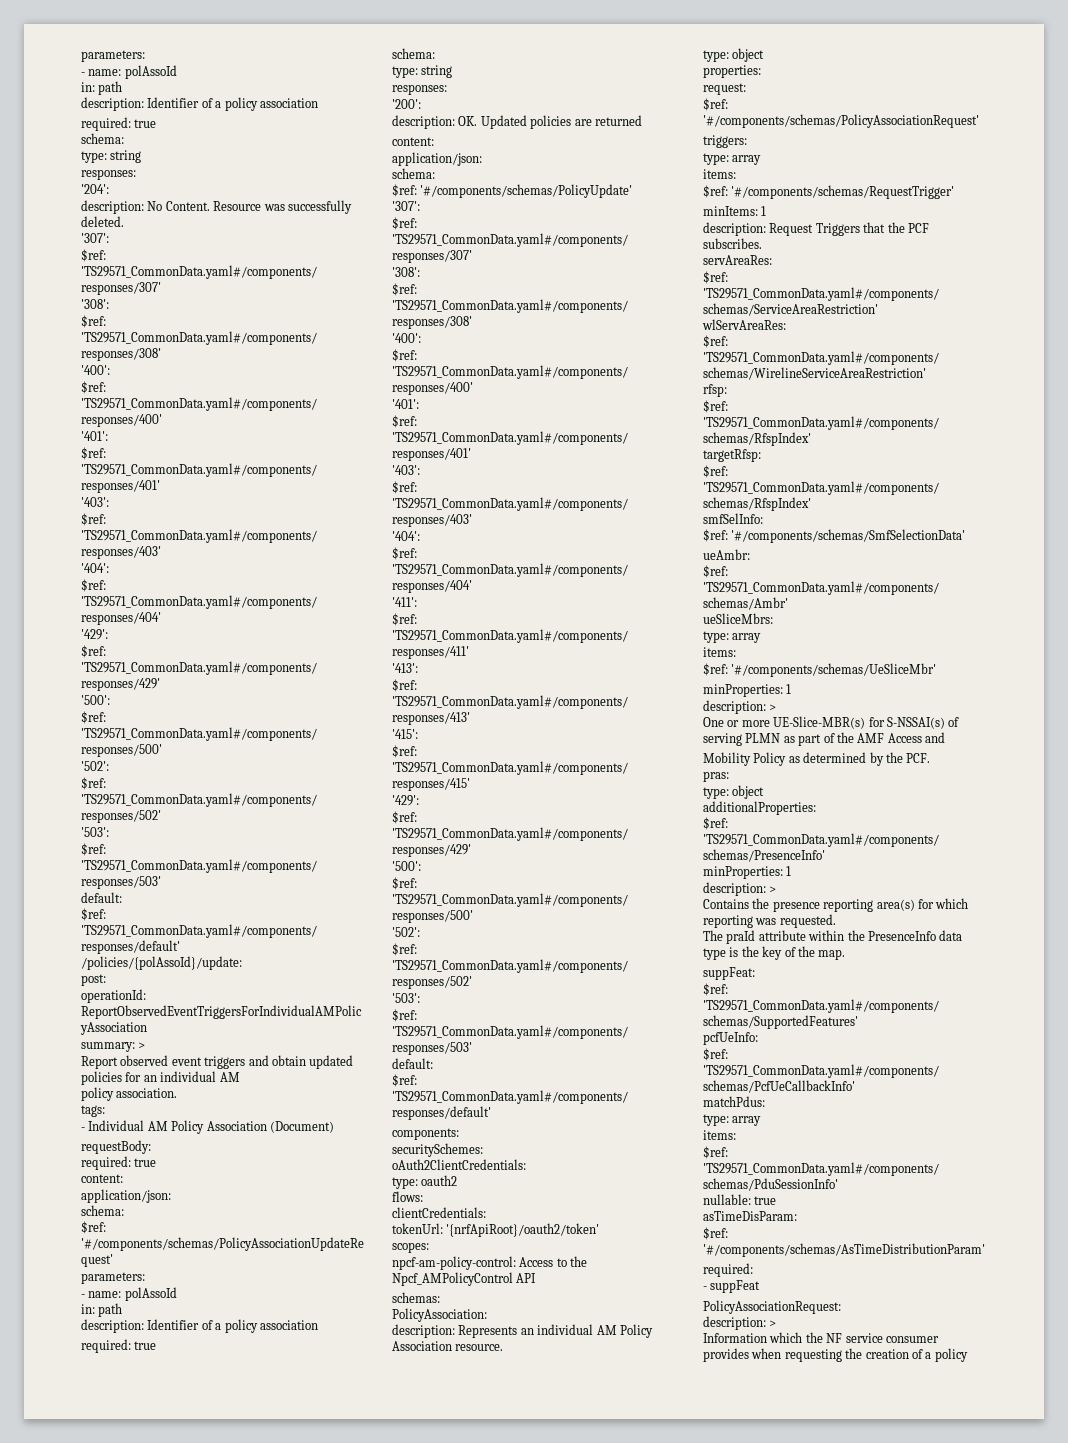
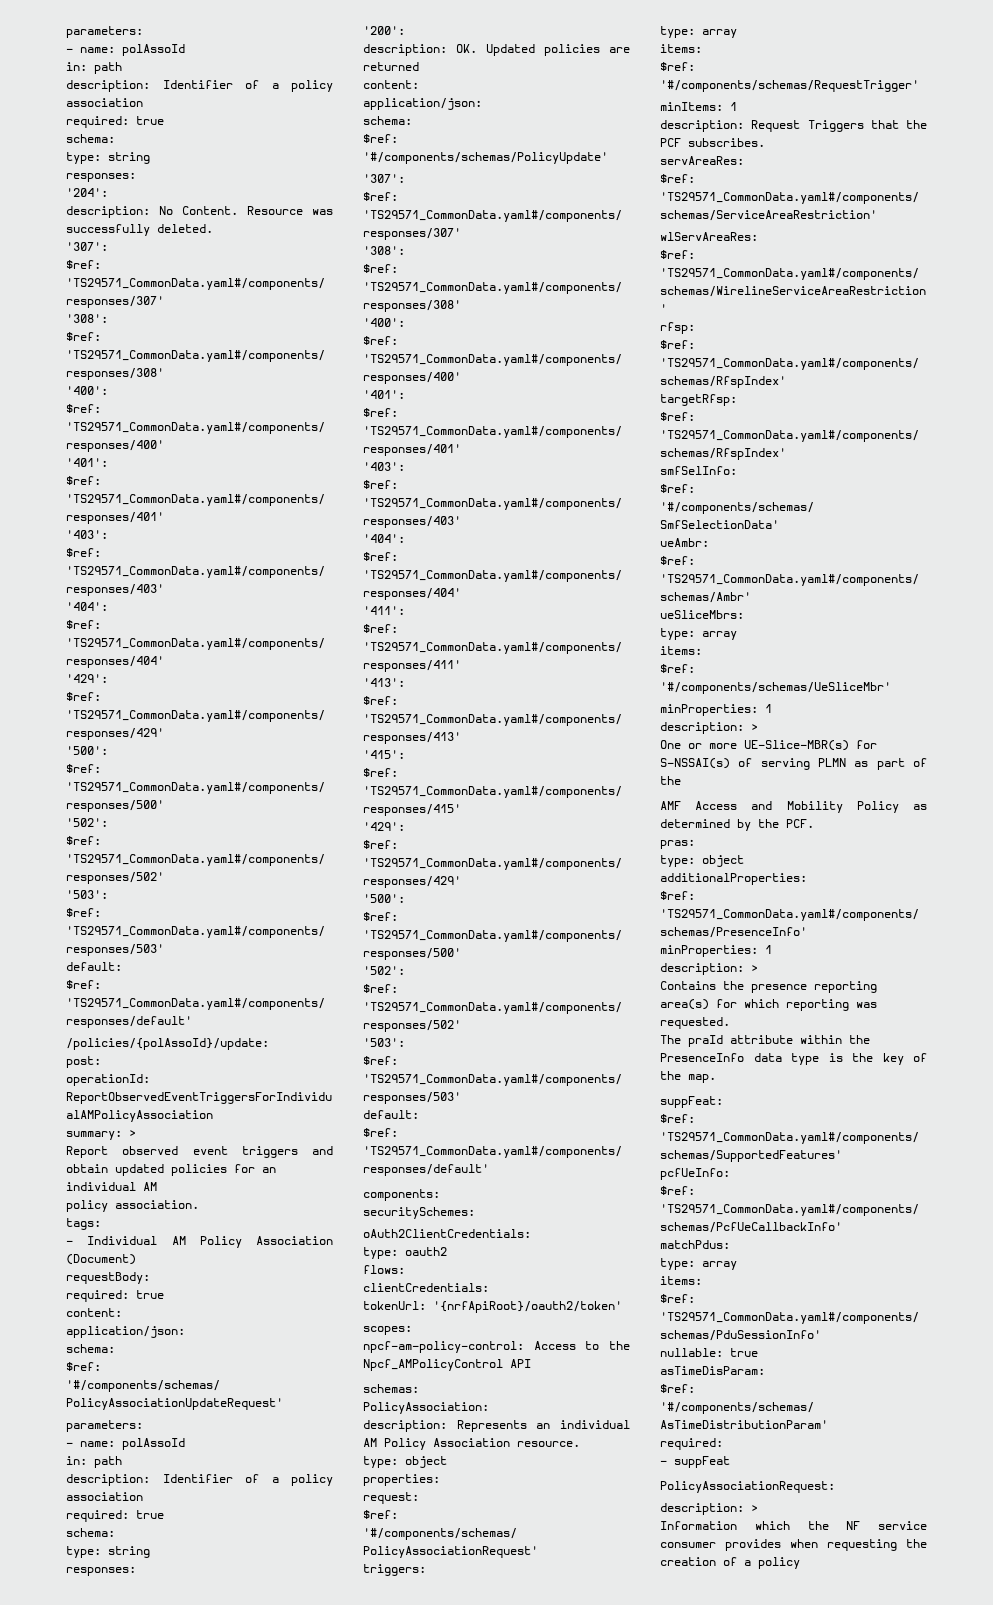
- One or more UE-Slice-MBR(s) for S-NSSAI(s) of serving PLMN as part of the AMF Access and
- Mobility Policy as determined by the PCF.
+ One or more UE-Slice-MBR(s) for S-NSSAI(s) of serving PLMN as part of the
+ AMF Access and Mobility Policy as determined by the PCF.

